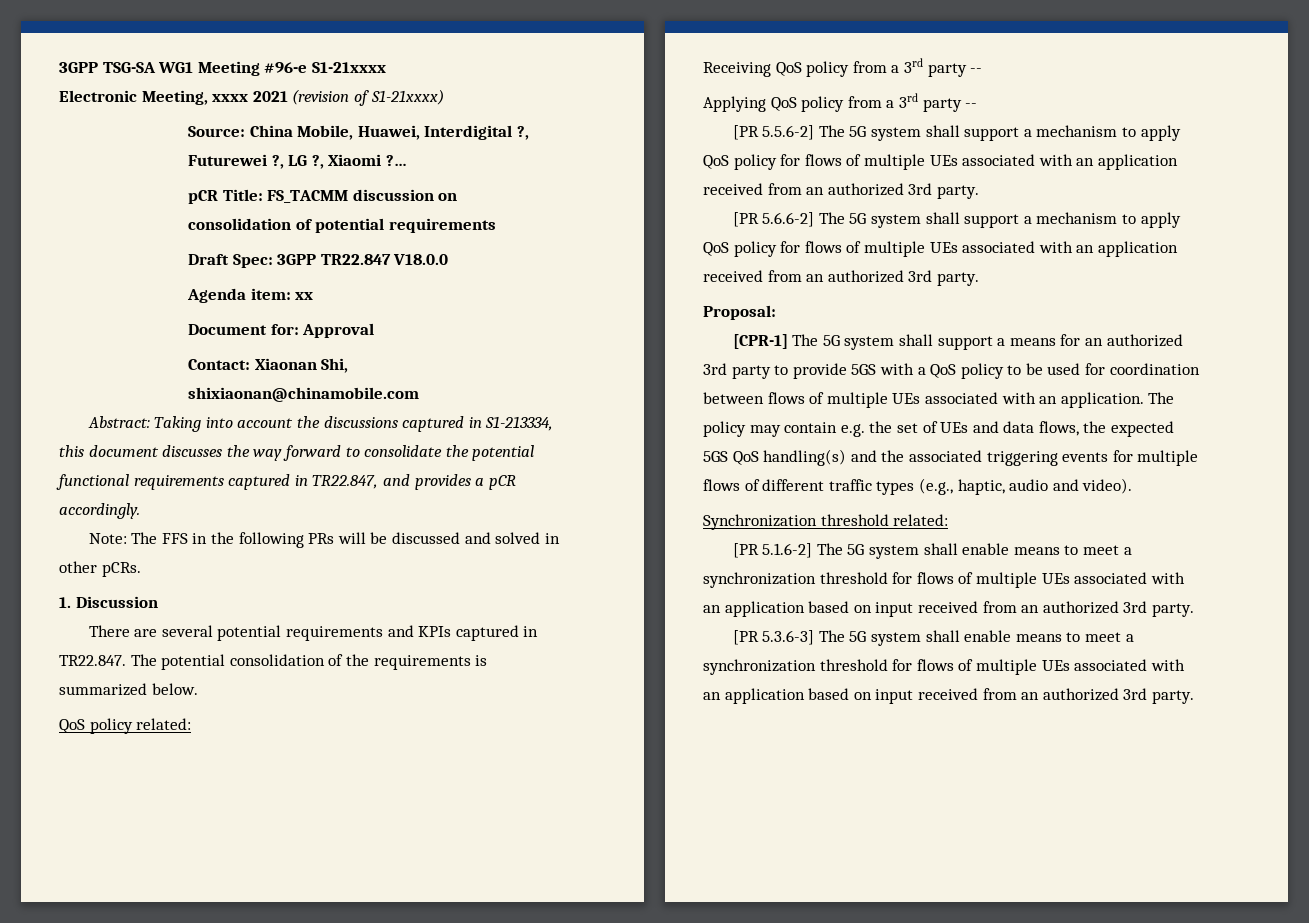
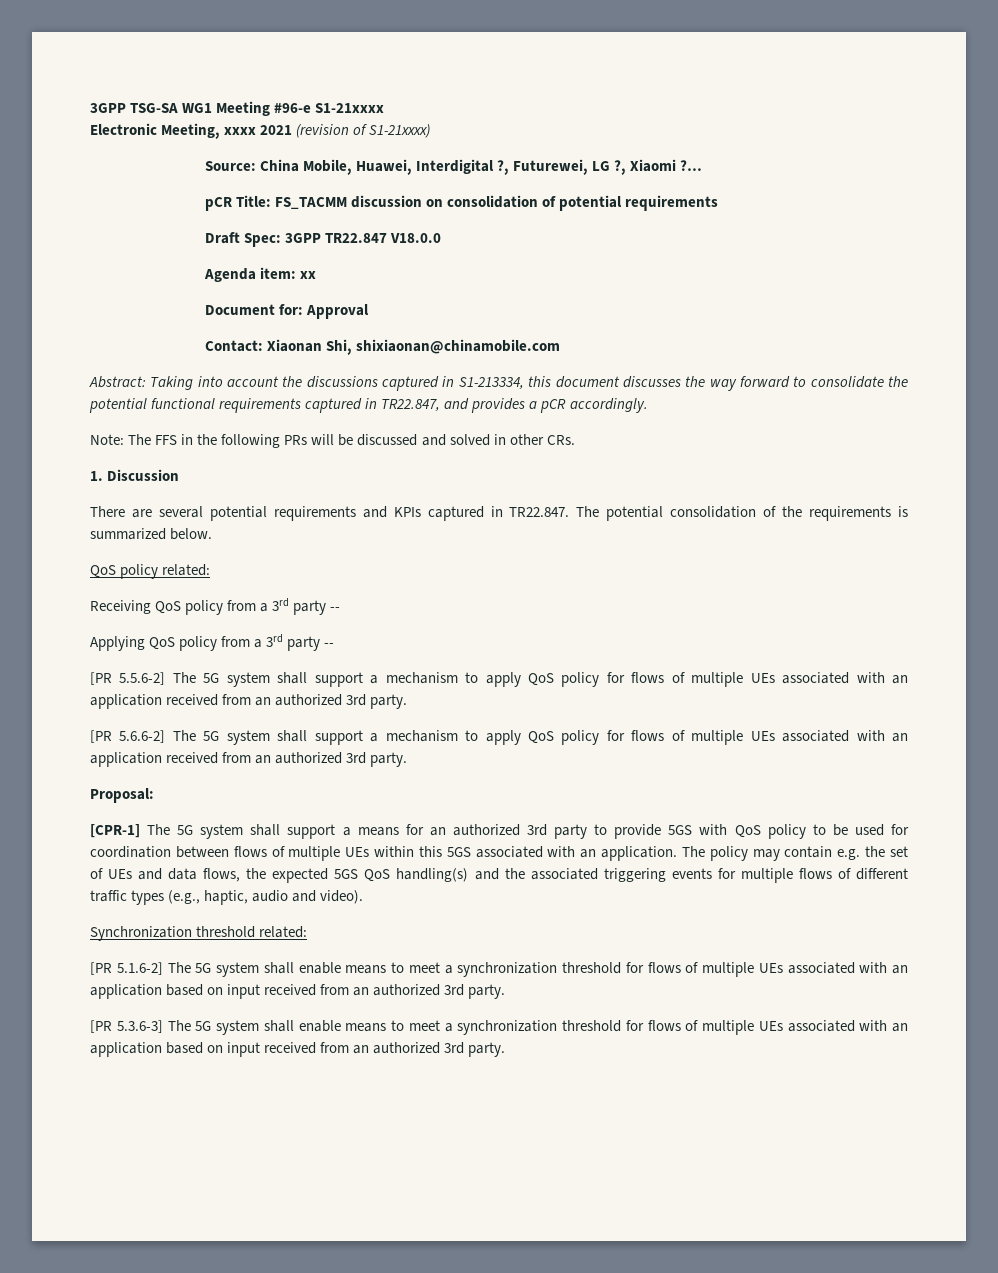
- Source: China Mobile, Huawei, Interdigital ?, Futurewei ?, LG ?, Xiaomi ?…
+ Source: China Mobile, Huawei, Interdigital ?, Futurewei, LG ?, Xiaomi ?…
- Note: The FFS in the following PRs will be discussed and solved in other pCRs.
+ Note: The FFS in the following PRs will be discussed and solved in other CRs.
- [CPR-1] The 5G system shall support a means for an authorized 3rd party to provide 5GS with a QoS policy to be used for coordination between flows of multiple UEs associated with an application.
+ [CPR-1] The 5G system shall support a means for an authorized 3rd party to provide 5GS with QoS policy to be used for coordination between flows of multiple UEs within this 5GS associated with an application.

